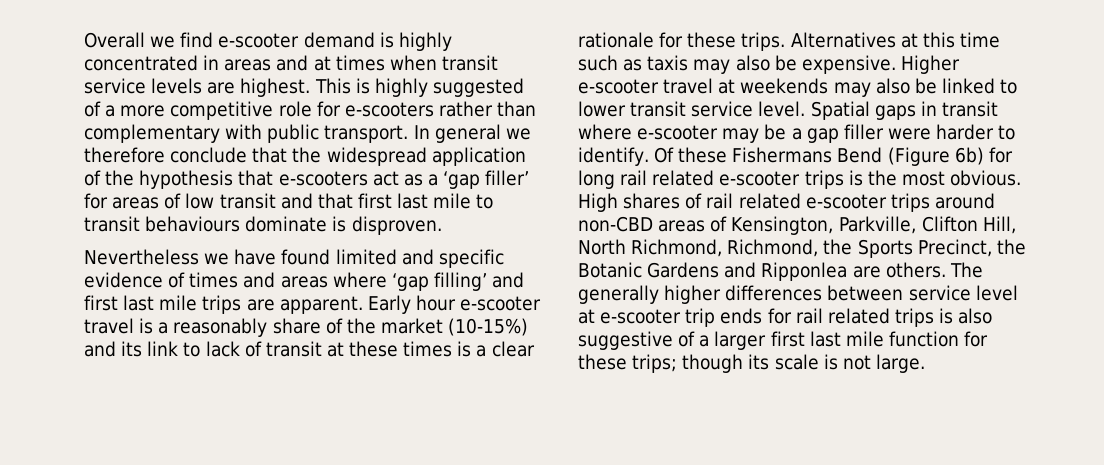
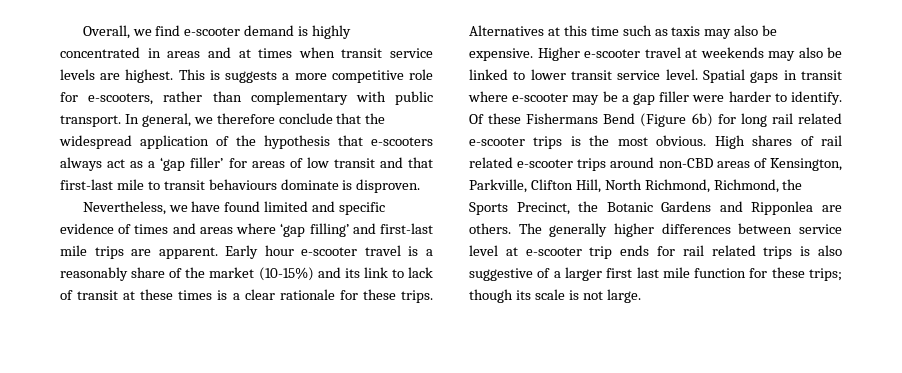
- Overall we find e-scooter demand is highly concentrated in areas and at times when transit service levels are highest.
+ Overall, we find e-scooter demand is highly concentrated in areas and at times when transit service levels are highest.
- This is highly suggested of a more competitive role for e-scooters rather than complementary with public transport.
+ This is suggests a more competitive role for e-scooters, rather than complementary with public transport.
- In general we therefore conclude that the widespread application of the hypothesis that e-scooters act as a ‘gap filler’ for areas of low transit and that first last mile to transit behaviours dominate is disproven.
+ In general, we therefore conclude that the widespread application of the hypothesis that e-scooters always act as a ‘gap filler’ for areas of low transit and that first-last mile to transit behaviours dominate is disproven.
- Nevertheless we have found limited and specific evidence of times and areas where ‘gap filling’ and first last mile trips are apparent.
+ Nevertheless, we have found limited and specific evidence of times and areas where ‘gap filling’ and first-last mile trips are apparent.

